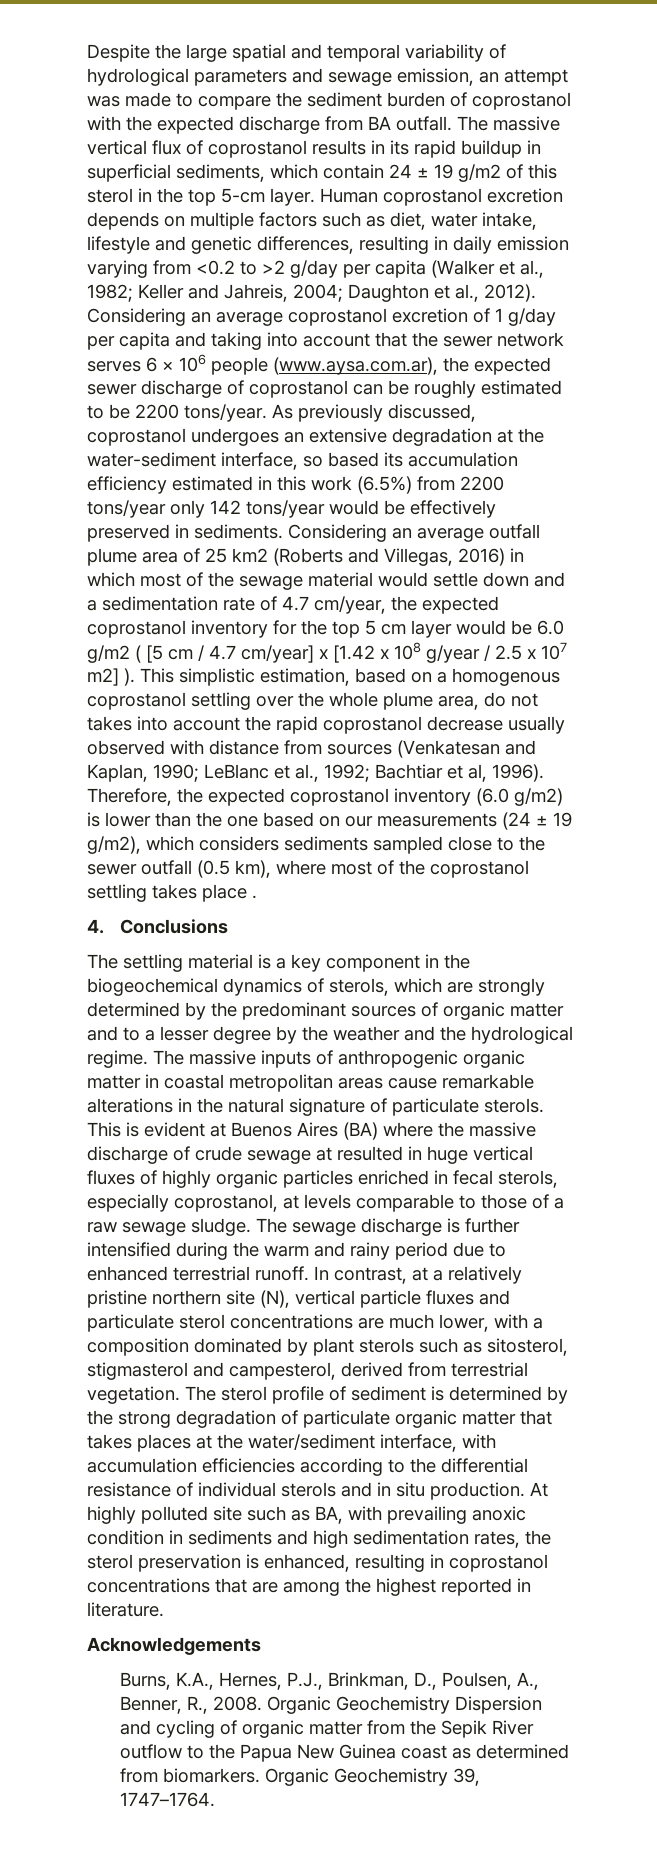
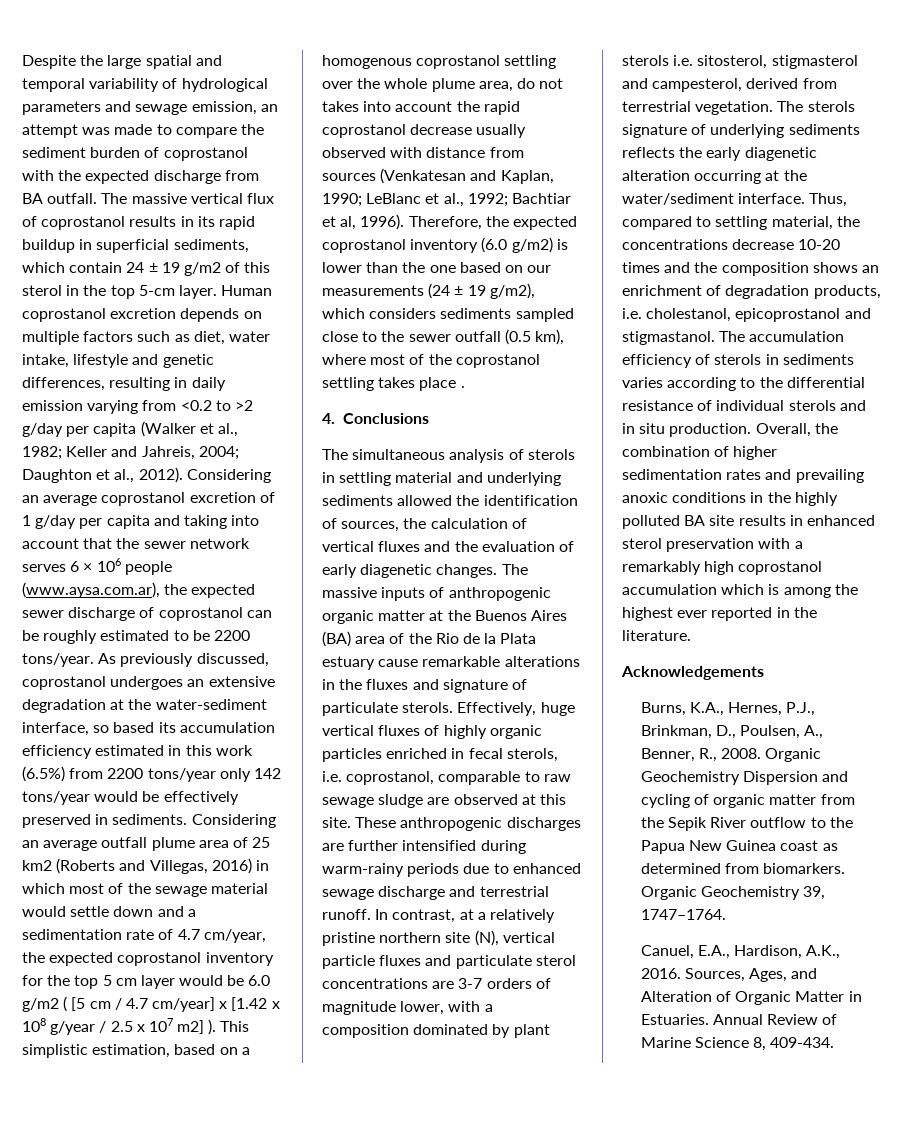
- The settling material is a key component in the biogeochemical dynamics of sterols, which are strongly determined by the predominant sources of organic matter and to a lesser degree by the weather and the hydrological regime.
+ The simultaneous analysis of sterols in settling material and underlying sediments allowed the identification of sources, the calculation of vertical fluxes and the evaluation of early diagenetic changes.
- The massive inputs of anthropogenic organic matter in coastal metropolitan areas cause remarkable alterations in the natural signature of particulate sterols.
+ The massive inputs of anthropogenic organic matter at the Buenos Aires (BA) area of the Rio de la Plata estuary cause remarkable alterations in the fluxes and signature of particulate sterols.
- This is evident at Buenos Aires (BA) where the massive discharge of crude sewage at resulted in huge vertical fluxes of highly organic particles enriched in fecal sterols, especially coprostanol, at levels comparable to those of a raw sewage sludge. The sewage discharge is further intensified during the warm and rainy period due to enhanced terrestrial runoff.
+ Effectively, huge vertical fluxes of highly organic particles enriched in fecal sterols, i.e. coprostanol, comparable to raw sewage sludge are observed at this site. These anthropogenic discharges are further intensified during warm-rainy periods due to enhanced sewage discharge and terrestrial runoff.
- In contrast, at a relatively pristine northern site (N), vertical particle fluxes and particulate sterol concentrations are much lower, with a composition dominated by plant sterols such as sitosterol, stigmasterol and campesterol, derived from terrestrial vegetation.
+ In contrast, at a relatively pristine northern site (N), vertical particle fluxes and particulate sterol concentrations are 3-7 orders of magnitude lower, with a composition dominated by plant sterols i.e. sitosterol, stigmasterol and campesterol, derived from terrestrial vegetation.
- The sterol profile of sediment is determined by the strong degradation of particulate organic matter that takes places at the water/sediment interface, with accumulation efficiencies according to the differential resistance of individual sterols and in situ production.
+ The sterols signature of underlying sediments reflects the early diagenetic alteration occurring at the water/sediment interface. Thus, compared to settling material, the concentrations decrease 10-20 times and the composition shows an enrichment of degradation products, i.e. cholestanol, epicoprostanol and stigmastanol. The accumulation efficiency of sterols in sediments varies according to the differential resistance of individual sterols and in situ production.
- At highly polluted site such as BA, with prevailing anoxic condition in sediments and high sedimentation rates, the sterol preservation is enhanced, resulting in coprostanol concentrations that are among the highest reported in literature.
+ Overall, the combination of higher sedimentation rates and prevailing anoxic conditions in the highly polluted BA site results in enhanced sterol preservation with a remarkably high coprostanol accumulation which is among the highest ever reported in the literature.
+ Canuel, E.A., Hardison, A.K., 2016. Sources, Ages, and Alteration of Organic Matter in Estuaries. Annual Review of Marine Science 8, 409-434.

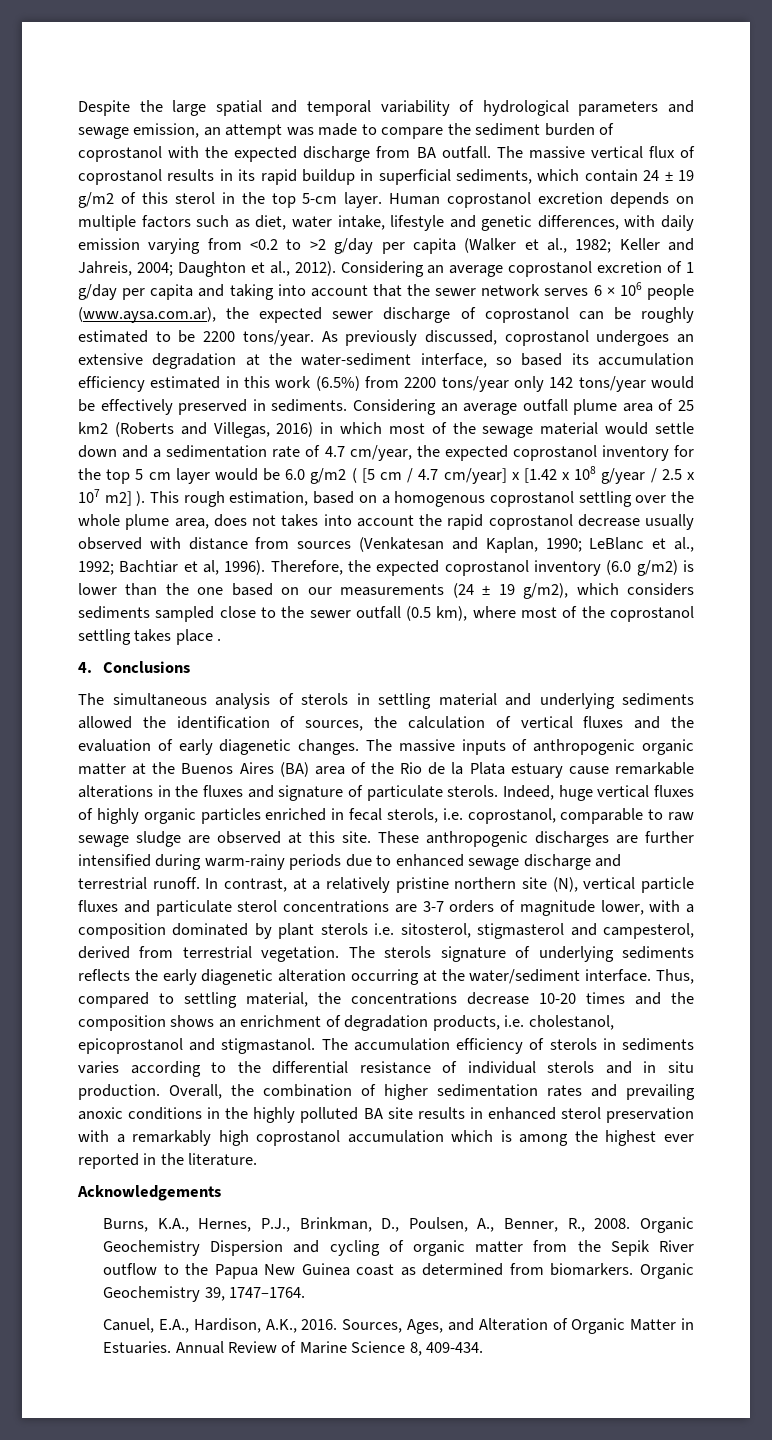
- Human coprostanol excretion depends on multiple factors such as diet, water intake, lifestyle and genetic differences, resulting in daily emission varying from <0.2 to >2 g/day per capita (Walker et al., 1982; Keller and Jahreis, 2004; Daughton et al., 2012).
+ Human coprostanol excretion depends on multiple factors such as diet, water intake, lifestyle and genetic differences, with daily emission varying from <0.2 to >2 g/day per capita (Walker et al., 1982; Keller and Jahreis, 2004; Daughton et al., 2012).
- This simplistic estimation, based on a homogenous coprostanol settling over the whole plume area, do not takes into account the rapid coprostanol decrease usually observed with distance from sources (Venkatesan and Kaplan, 1990; LeBlanc et al., 1992; Bachtiar et al, 1996).
+ This rough estimation, based on a homogenous coprostanol settling over the whole plume area, does not takes into account the rapid coprostanol decrease usually observed with distance from sources (Venkatesan and Kaplan, 1990; LeBlanc et al., 1992; Bachtiar et al, 1996).
- Effectively, huge vertical fluxes of highly organic particles enriched in fecal sterols, i.e. coprostanol, comparable to raw sewage sludge are observed at this site.
+ Indeed, huge vertical fluxes of highly organic particles enriched in fecal sterols, i.e. coprostanol, comparable to raw sewage sludge are observed at this site.

